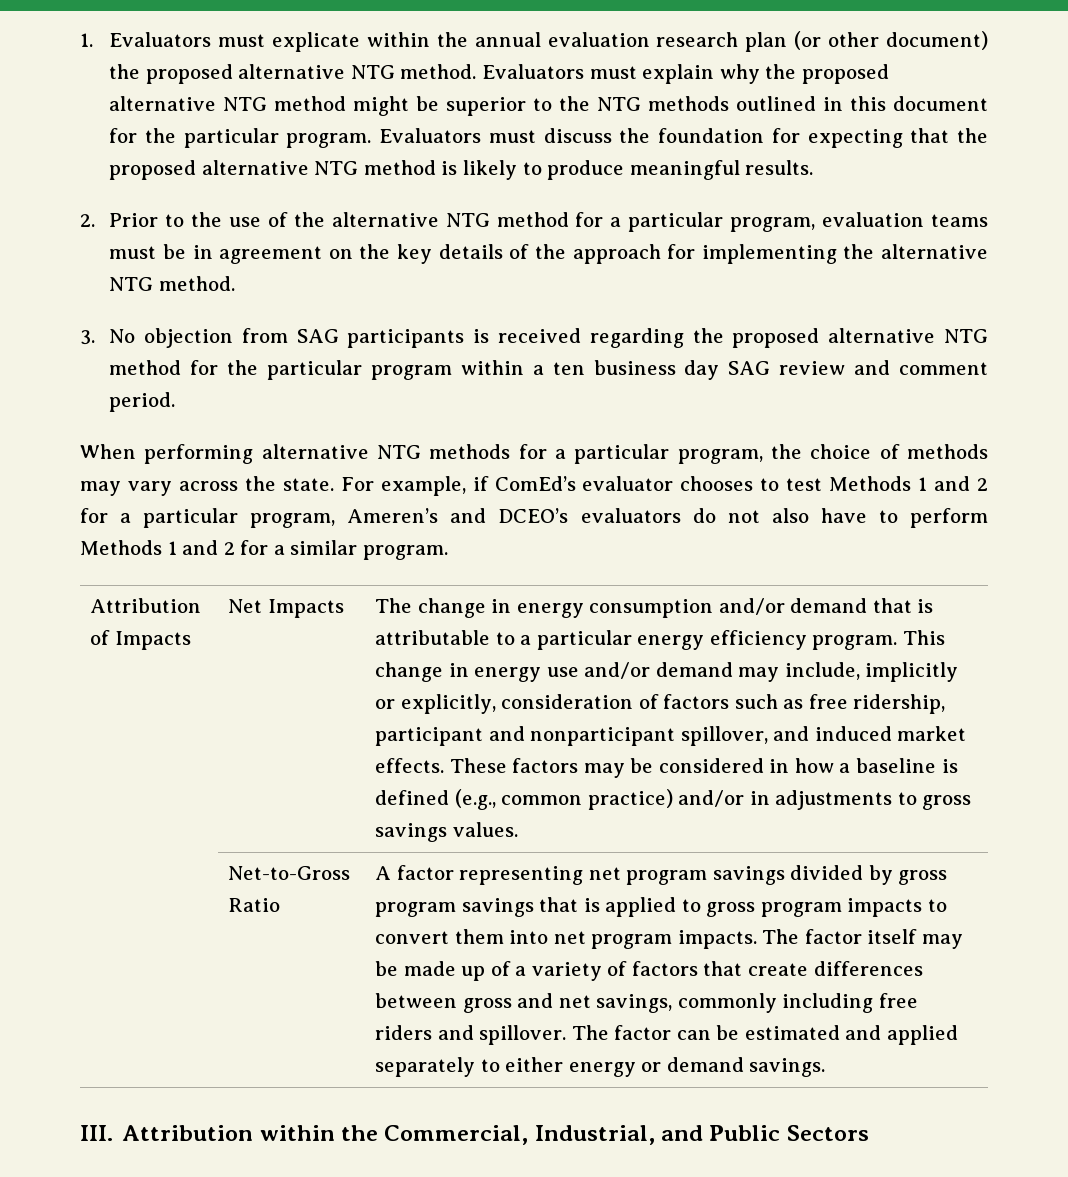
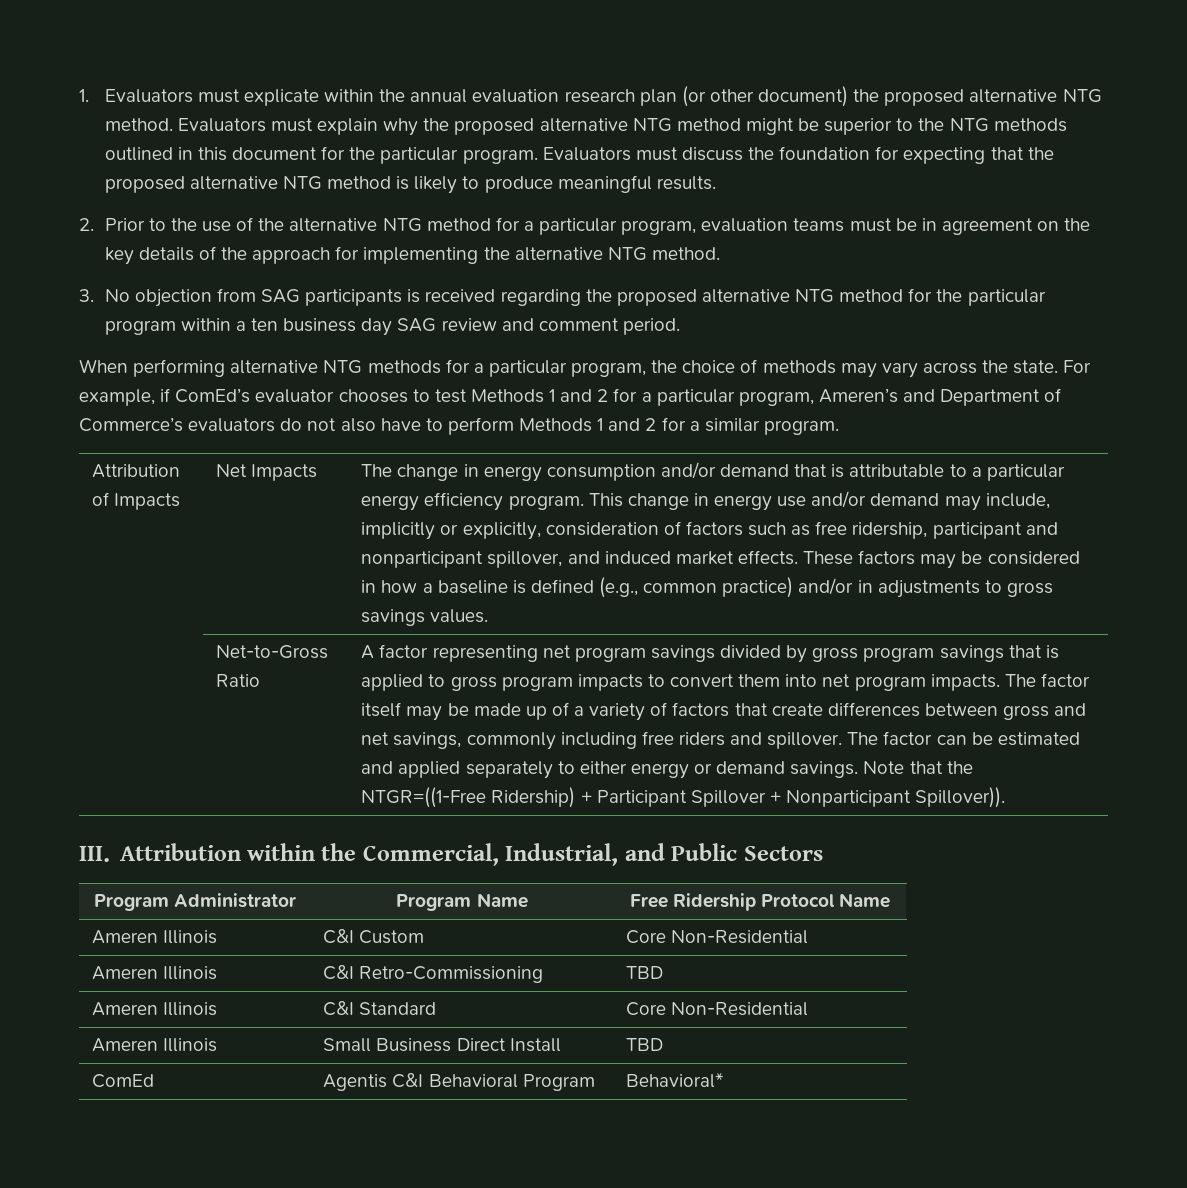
- For example, if ComEd’s evaluator chooses to test Methods 1 and 2 for a particular program, Ameren’s and DCEO’s evaluators do not also have to perform Methods 1 and 2 for a similar program.
+ For example, if ComEd’s evaluator chooses to test Methods 1 and 2 for a particular program, Ameren’s and Department of Commerce’s evaluators do not also have to perform Methods 1 and 2 for a similar program.
+ Note that the NTGR=((1-Free Ridership) + Participant Spillover + Nonparticipant Spillover)).
+ Program Administrator | Program Name | Free Ridership Protocol Name
+ Ameren Illinois | C&I Custom | Core Non-Residential
+ Ameren Illinois | C&I Retro-Commissioning | TBD
+ Ameren Illinois | C&I Standard | Core Non-Residential
+ Ameren Illinois | Small Business Direct Install | TBD
+ ComEd | Agentis C&I Behavioral Program | Behavioral*

